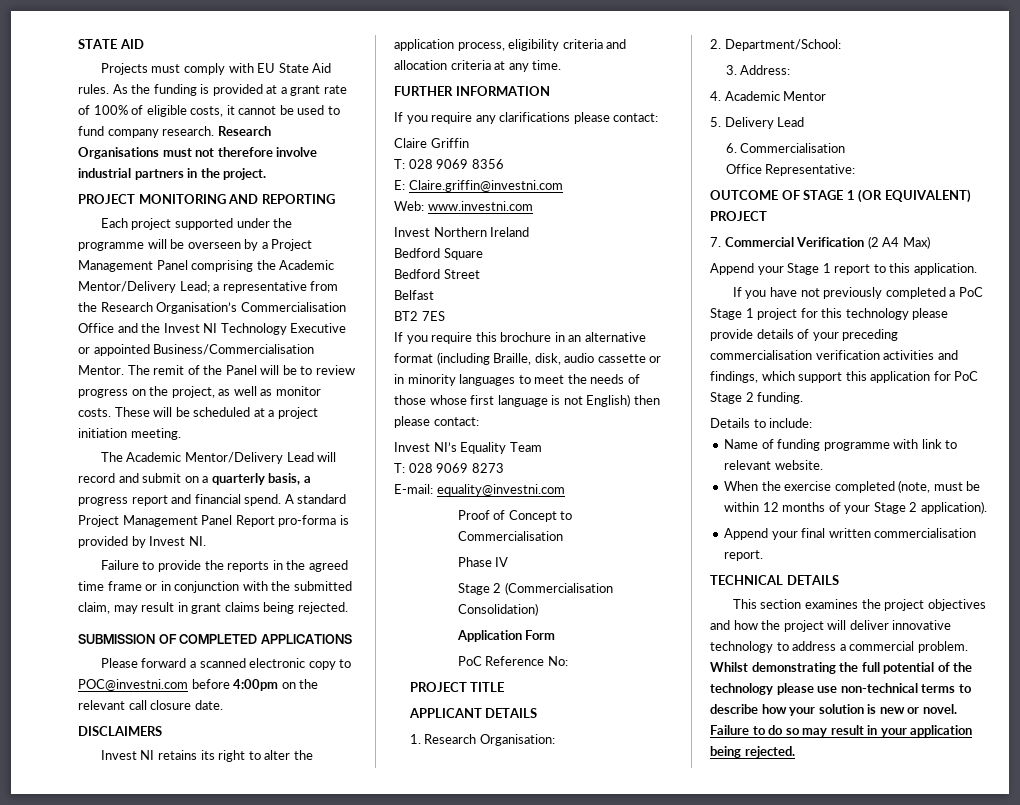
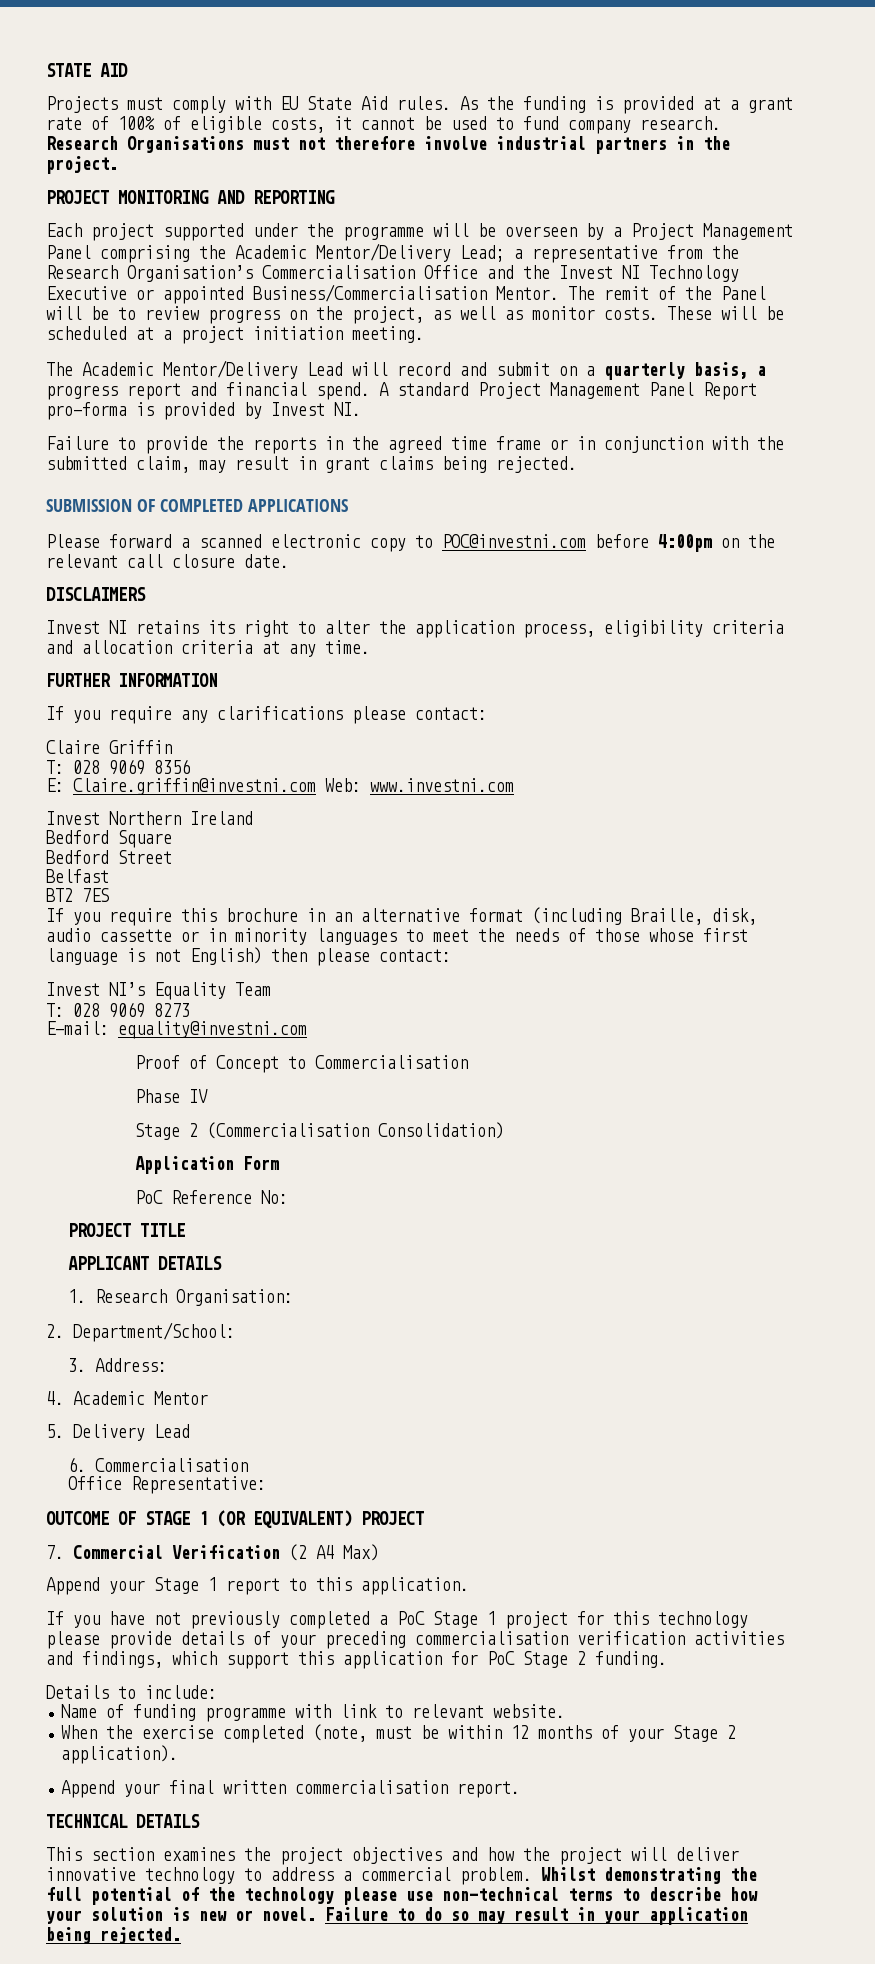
- E: Claire.griffin@investni.com
- Web: www.investni.com
+ E: Claire.griffin@investni.com Web: www.investni.com

